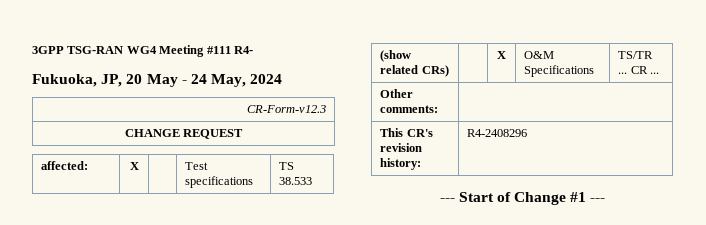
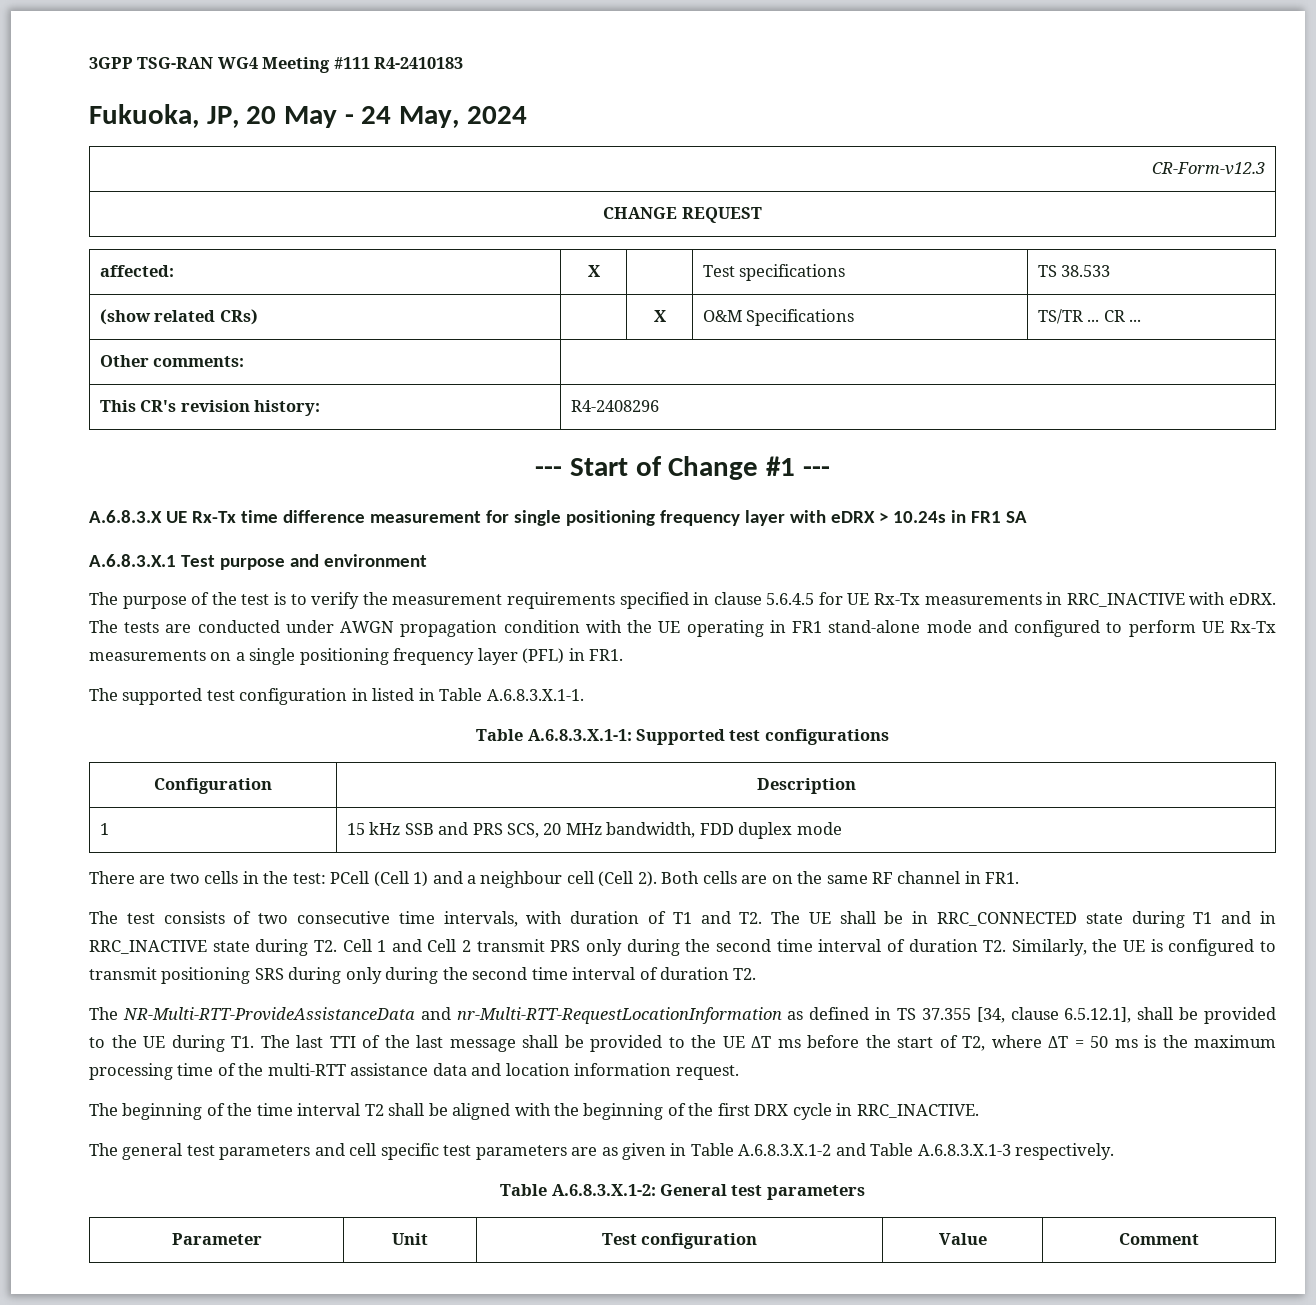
- 3GPP TSG-RAN WG4 Meeting #111 R4-
+ 3GPP TSG-RAN WG4 Meeting #111 R4-2410183
+ A.6.8.3.X UE Rx-Tx time difference measurement for single positioning frequency layer with eDRX > 10.24s in FR1 SA
+ A.6.8.3.X.1 Test purpose and environment
+ The purpose of the test is to verify the measurement requirements specified in clause 5.6.4.5 for UE Rx-Tx measurements in RRC_INACTIVE with eDRX. The tests are conducted under AWGN propagation condition with the UE operating in FR1 stand-alone mode and configured to perform UE Rx-Tx measurements on a single positioning frequency layer (PFL) in FR1.
+ The supported test configuration in listed in Table A.6.8.3.X.1-1.
+ Table A.6.8.3.X.1-1: Supported test configurations
+ Configuration | Description
+ 1 | 15 kHz SSB and PRS SCS, 20 MHz bandwidth, FDD duplex mode
+ There are two cells in the test: PCell (Cell 1) and a neighbour cell (Cell 2). Both cells are on the same RF channel in FR1.
+ The test consists of two consecutive time intervals, with duration of T1 and T2. The UE shall be in RRC_CONNECTED state during T1 and in RRC_INACTIVE state during T2. Cell 1 and Cell 2 transmit PRS only during the second time interval of duration T2. Similarly, the UE is configured to transmit positioning SRS during only during the second time interval of duration T2.
+ The NR-Multi-RTT-ProvideAssistanceData and nr-Multi-RTT-RequestLocationInformation as defined in TS 37.355 [34, clause 6.5.12.1], shall be provided to the UE during T1. The last TTI of the last message shall be provided to the UE ΔT ms before the start of T2, where ΔT = 50 ms is the maximum processing time of the multi-RTT assistance data and location information request.
+ The beginning of the time interval T2 shall be aligned with the beginning of the first DRX cycle in RRC_INACTIVE.
+ The general test parameters and cell specific test parameters are as given in Table A.6.8.3.X.1-2 and Table A.6.8.3.X.1-3 respectively.
+ Table A.6.8.3.X.1-2: General test parameters
+ Parameter | Unit | Test configuration | Value | Comment

